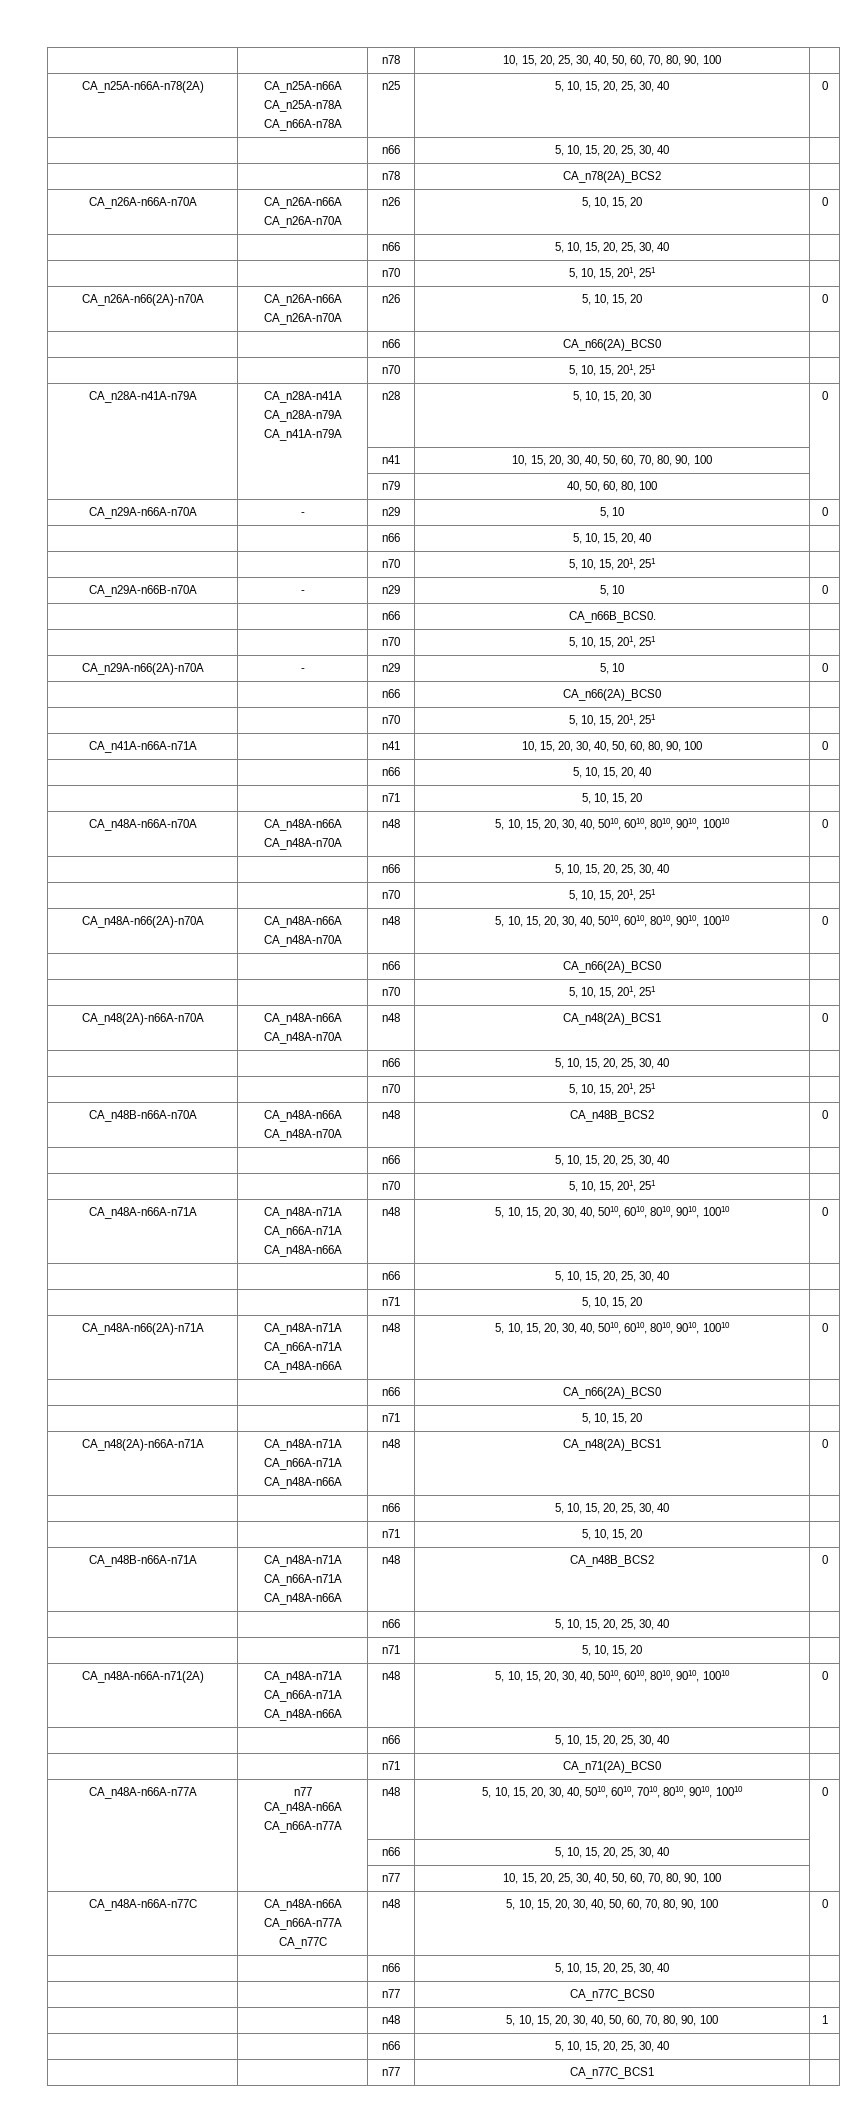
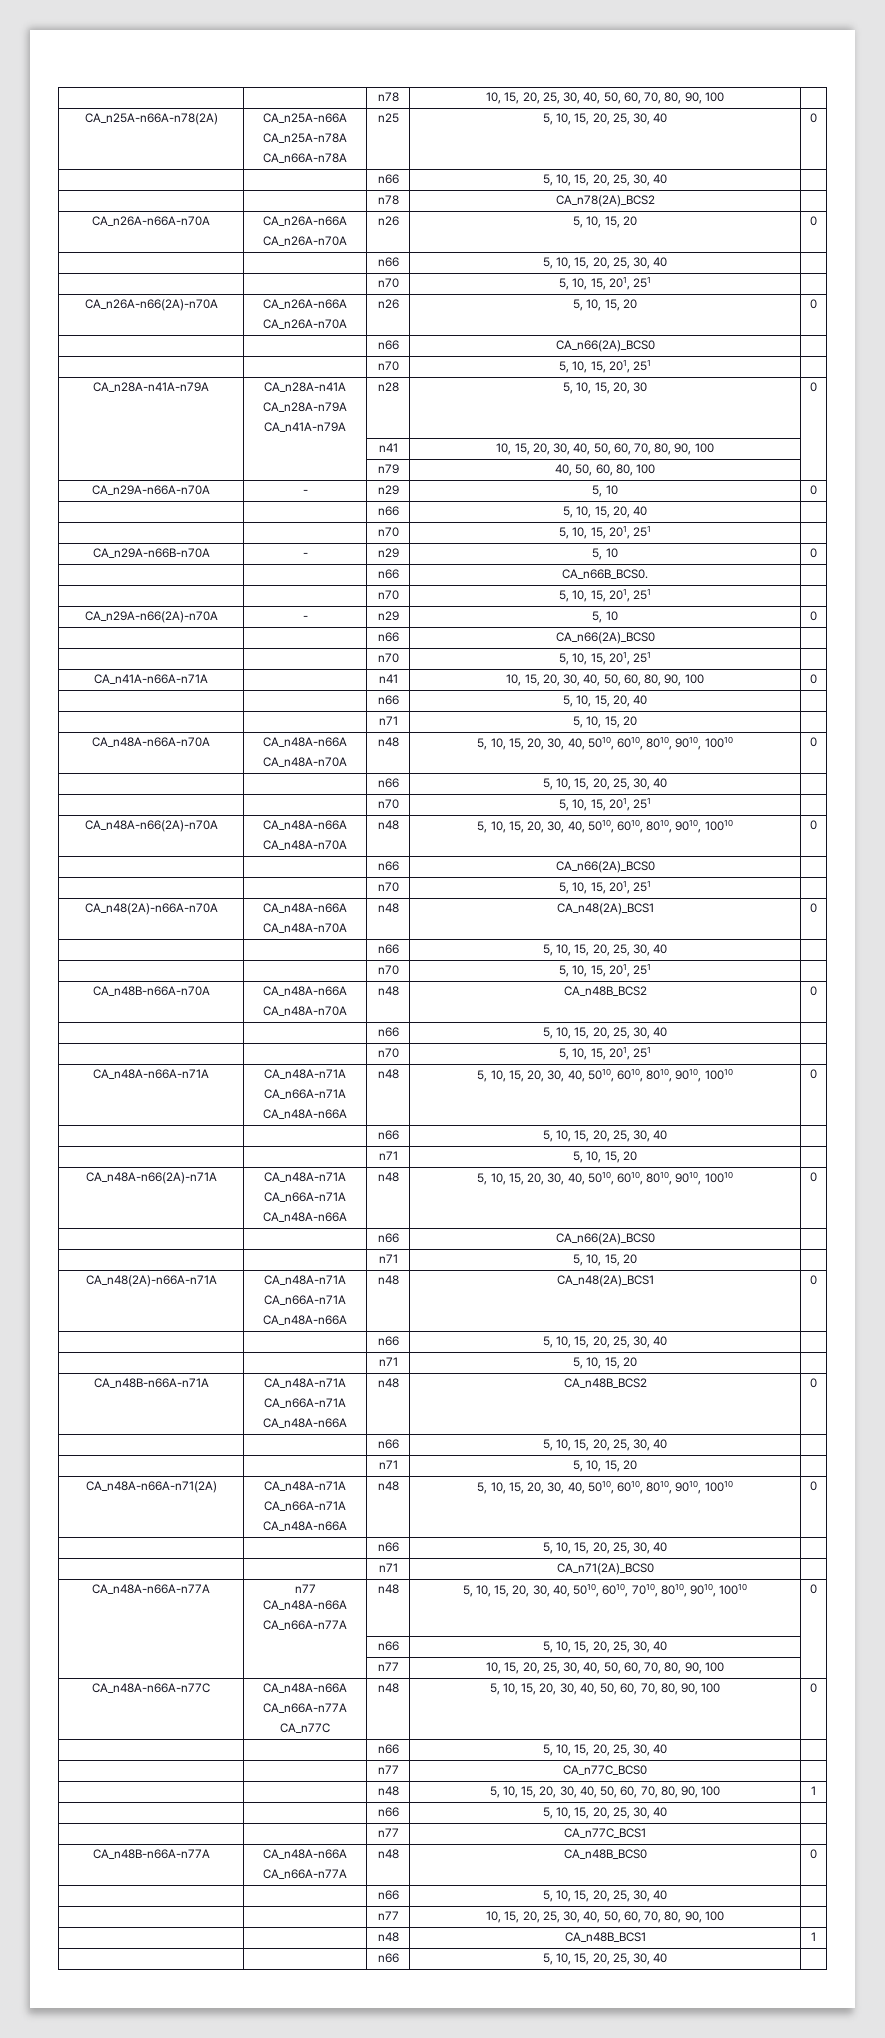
+ CA_n48B-n66A-n77A | CA_n48A-n66A
+ CA_n66A-n77A | n48 | CA_n48B_BCS0 | 0
+ | | n66 | 5, 10, 15, 20, 25, 30, 40 |
+ | | n77 | 10, 15, 20, 25, 30, 40, 50, 60, 70, 80, 90, 100 |
+ | | n48 | CA_n48B_BCS1 | 1
+ | | n66 | 5, 10, 15, 20, 25, 30, 40 |

